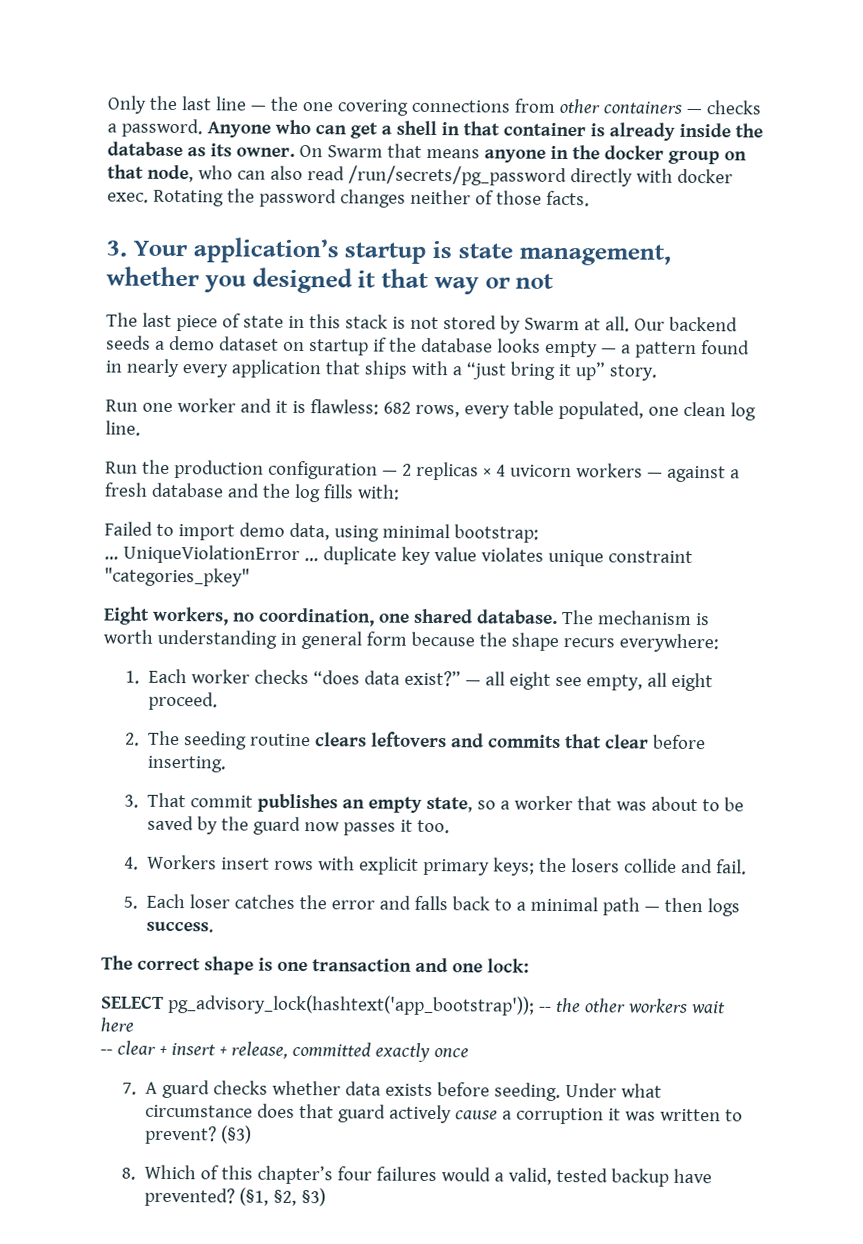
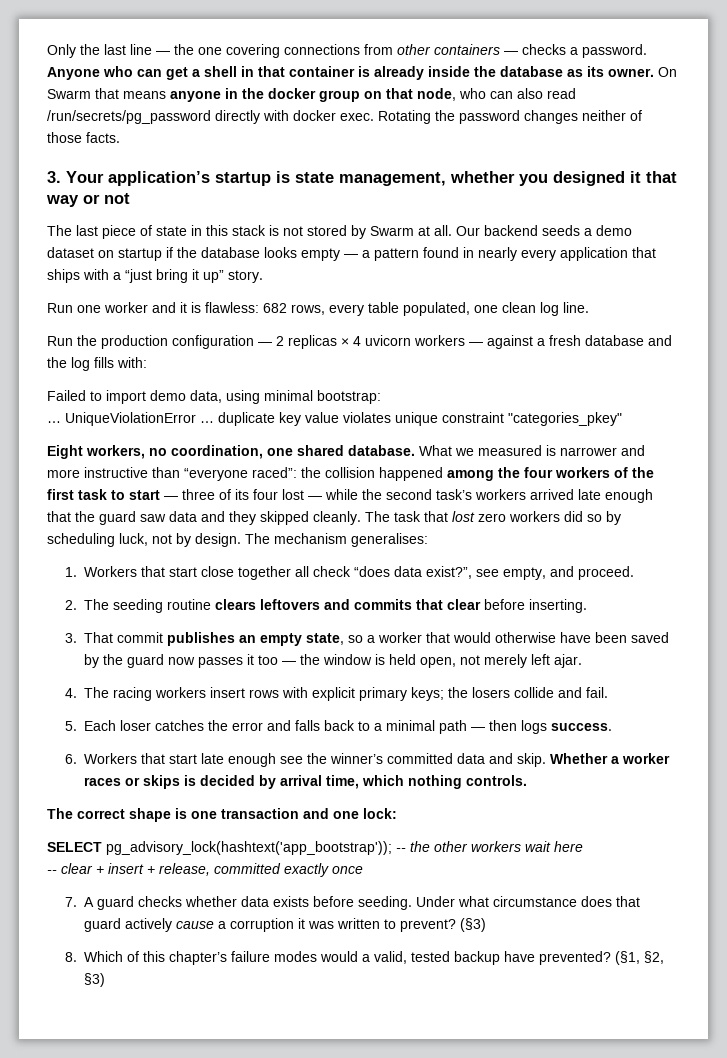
- The mechanism is worth understanding in general form because the shape recurs everywhere:
- 1. Each worker checks “does data exist?” — all eight see empty, all eight proceed.
+ What we measured is narrower and more instructive than “everyone raced”: the collision happened among the four workers of the first task to start — three of its four lost — while the second task’s workers arrived late enough that the guard saw data and they skipped cleanly. The task that lost zero workers did so by scheduling luck, not by design. The mechanism generalises:
+ 1. Workers that start close together all check “does data exist?”, see empty, and proceed.
- 3. That commit publishes an empty state, so a worker that was about to be saved by the guard now passes it too.
- 4. Workers insert rows with explicit primary keys; the losers collide and fail.
+ 3. That commit publishes an empty state, so a worker that would otherwise have been saved by the guard now passes it too — the window is held open, not merely left ajar.
+ 4. The racing workers insert rows with explicit primary keys; the losers collide and fail.
+ 6. Workers that start late enough see the winner’s committed data and skip. Whether a worker races or skips is decided by arrival time, which nothing controls.
- 8. Which of this chapter’s four failures would a valid, tested backup have prevented?
+ 8. Which of this chapter’s failure modes would a valid, tested backup have prevented?

